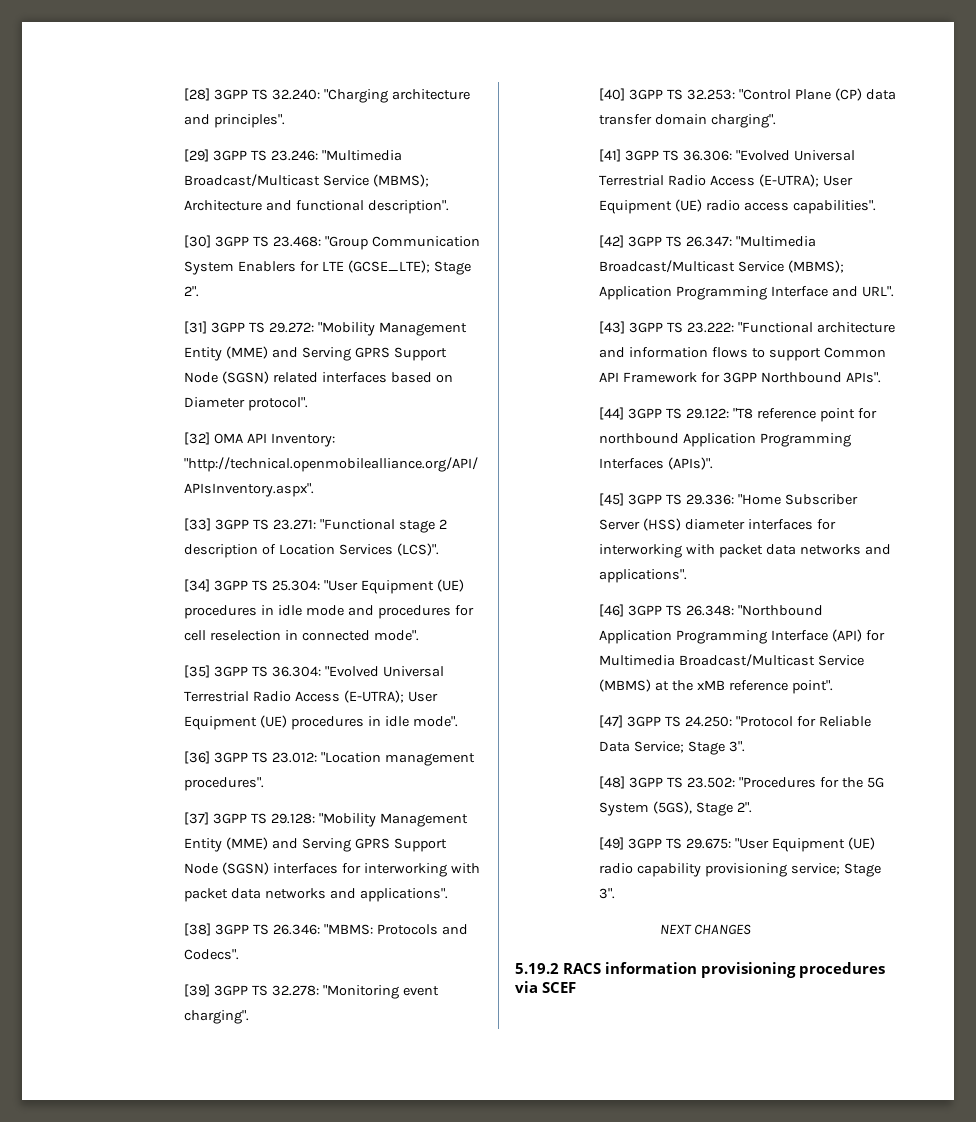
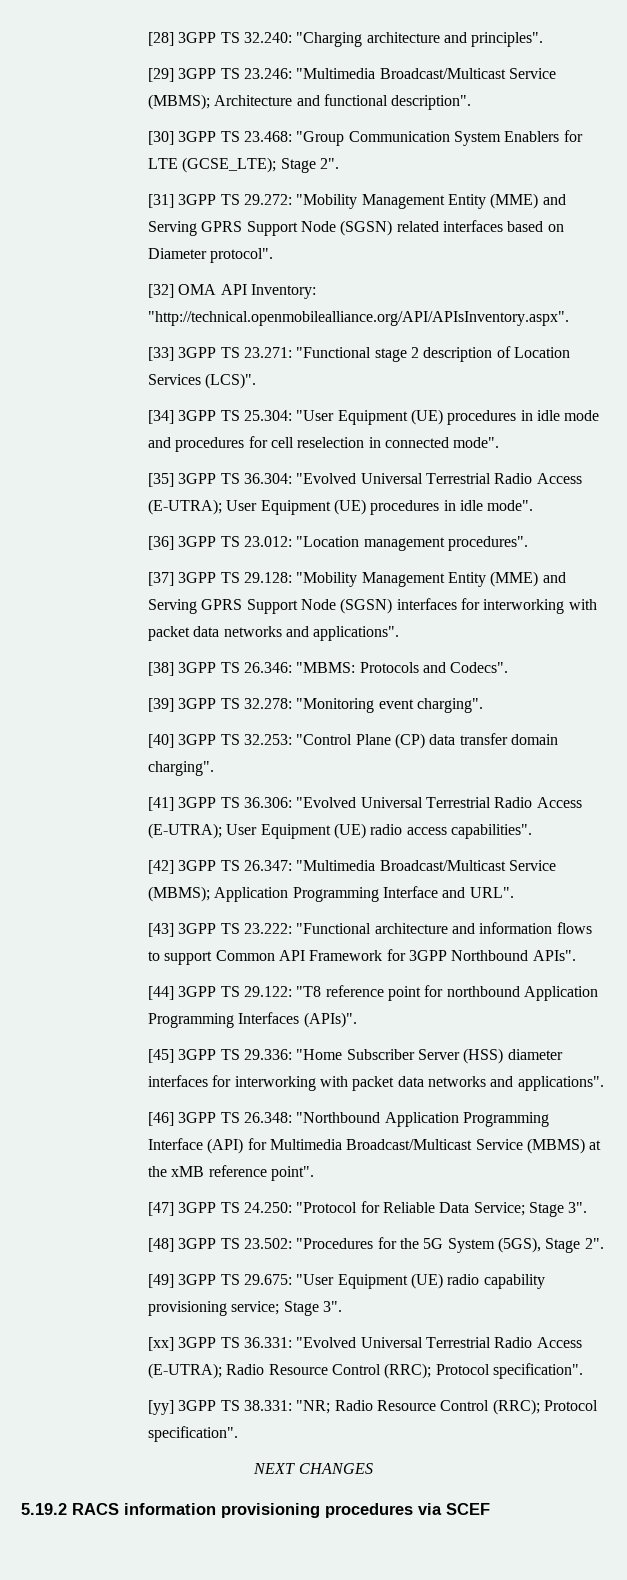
+ [xx] 3GPP TS 36.331: "Evolved Universal Terrestrial Radio Access (E-UTRA); Radio Resource Control (RRC); Protocol specification".
+ [yy] 3GPP TS 38.331: "NR; Radio Resource Control (RRC); Protocol specification".

